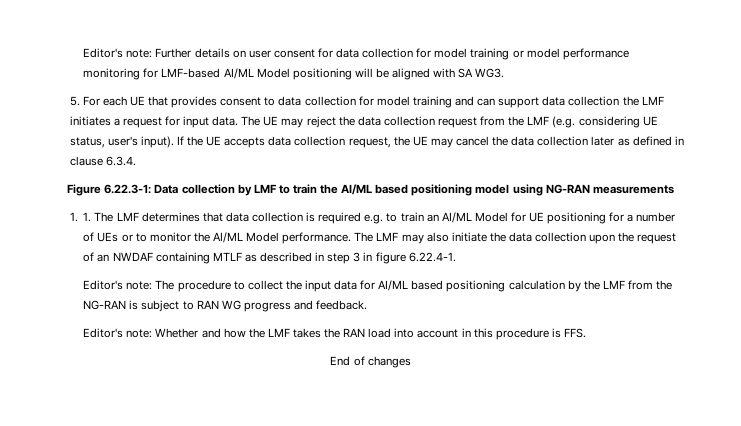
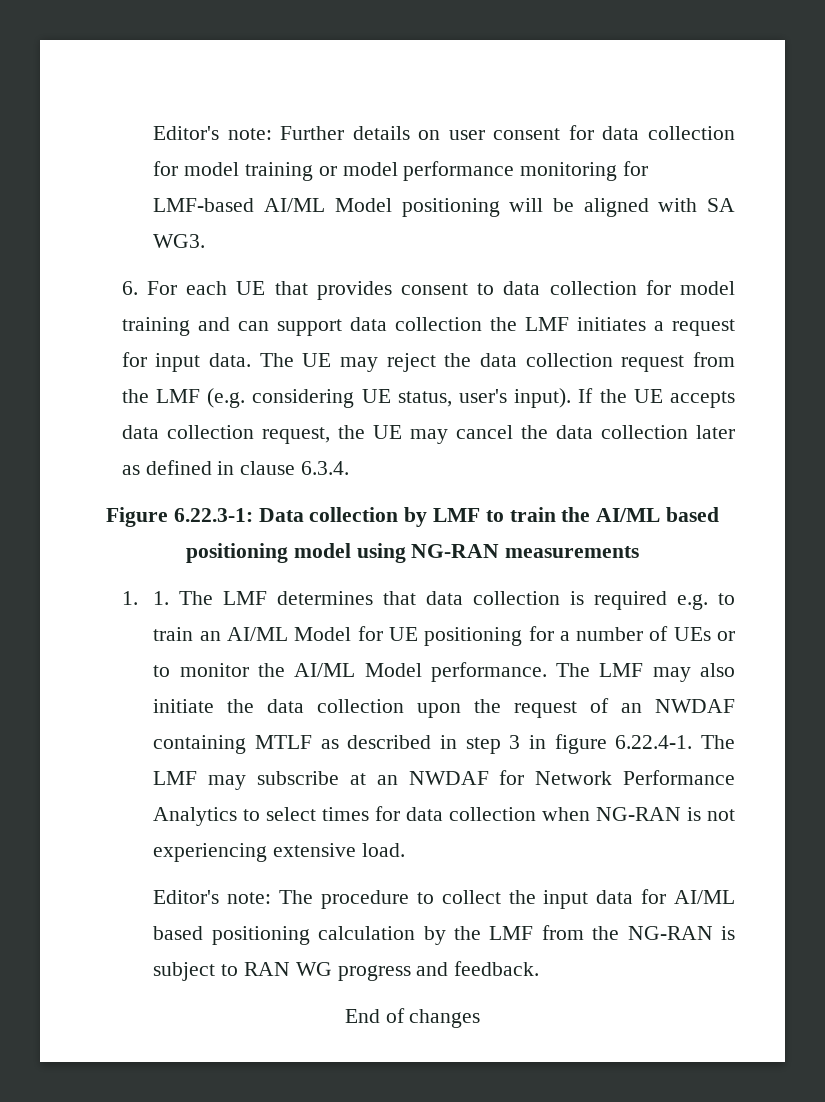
- 5. For each UE that provides consent to data collection for model training and can support data collection the LMF initiates a request for input data.
+ 6. For each UE that provides consent to data collection for model training and can support data collection the LMF initiates a request for input data.
- The LMF may also initiate the data collection upon the request of an NWDAF containing MTLF as described in step 3 in figure 6.22.4-1.
+ The LMF may also initiate the data collection upon the request of an NWDAF containing MTLF as described in step 3 in figure 6.22.4-1. The LMF may subscribe at an NWDAF for Network Performance Analytics to select times for data collection when NG-RAN is not experiencing extensive load.
- Editor's note: Whether and how the LMF takes the RAN load into account in this procedure is FFS.

